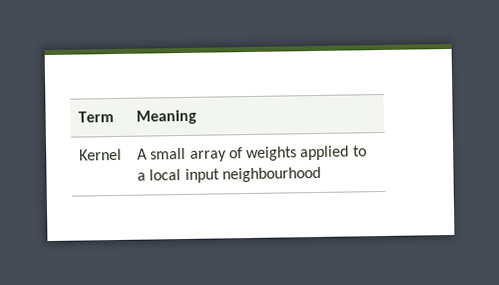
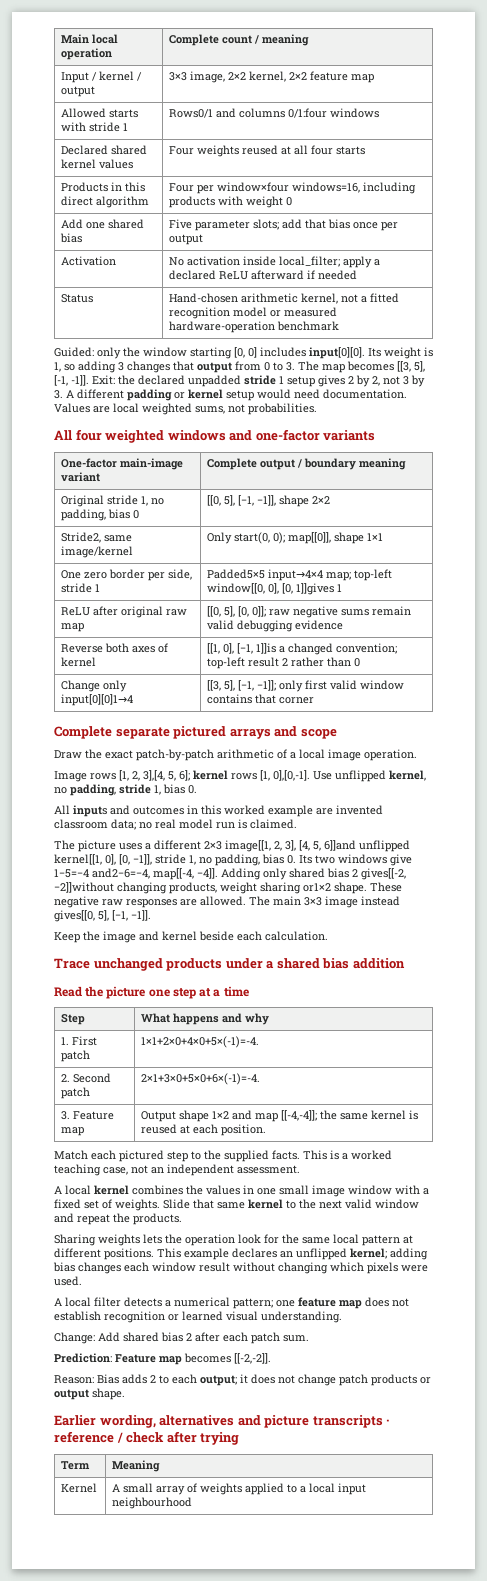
+ Main local operation | Complete count / meaning
+ Input / kernel / output | 3×3 image, 2×2 kernel, 2×2 feature map
+ Allowed starts with stride 1 | Rows0/1 and columns 0/1:four windows
+ Declared shared kernel values | Four weights reused at all four starts
+ Products in this direct algorithm | Four per window×four windows=16, including products with weight 0
+ Add one shared bias | Five parameter slots; add that bias once per output
+ Activation | No activation inside local_filter; apply a declared ReLU afterward if needed
+ Status | Hand-chosen arithmetic kernel, not a fitted recognition model or measured hardware-operation benchmark
+ Guided: only the window starting [0, 0] includes input[0][0]. Its weight is 1, so adding 3 changes that output from 0 to 3. The map becomes [[3, 5], [-1, -1]]. Exit: the declared unpadded stride 1 setup gives 2 by 2, not 3 by 3. A different padding or kernel setup would need documentation. Values are local weighted sums, not probabilities.
+ All four weighted windows and one-factor variants
+ One-factor main-image variant | Complete output / boundary meaning
+ Original stride 1, no padding, bias 0 | [[0, 5], [−1, −1]], shape 2×2
+ Stride2, same image/kernel | Only start(0, 0); map[[0]], shape 1×1
+ One zero border per side, stride 1 | Padded5×5 input→4×4 map; top-left window[[0, 0], [0, 1]]gives 1
+ ReLU after original raw map | [[0, 5], [0, 0]]; raw negative sums remain valid debugging evidence
+ Reverse both axes of kernel | [[1, 0], [−1, 1]]is a changed convention; top-left result 2 rather than 0
+ Change only input[0][0]1→4 | [[3, 5], [−1, −1]]; only first valid window contains that corner
+ Complete separate pictured arrays and scope
+ Draw the exact patch-by-patch arithmetic of a local image operation.
+ Image rows [1, 2, 3],[4, 5, 6]; kernel rows [1, 0],[0,-1]. Use unflipped kernel, no padding, stride 1, bias 0.
+ All inputs and outcomes in this worked example are invented classroom data; no real model run is claimed.
+ The picture uses a different 2×3 image[[1, 2, 3], [4, 5, 6]]and unflipped kernel[[1, 0], [0, −1]], stride 1, no padding, bias 0. Its two windows give 1−5=−4 and2−6=−4, map[[-4, −4]]. Adding only shared bias 2 gives[[-2, −2]]without changing products, weight sharing or1×2 shape. These negative raw responses are allowed. The main 3×3 image instead gives[[0, 5], [−1, −1]].
+ Keep the image and kernel beside each calculation.
+ Trace unchanged products under a shared bias addition
+ Read the picture one step at a time
+ Step | What happens and why
+ 1. First patch | 1×1+2×0+4×0+5×(-1)=-4.
+ 2. Second patch | 2×1+3×0+5×0+6×(-1)=-4.
+ 3. Feature map | Output shape 1×2 and map [[-4,-4]]; the same kernel is reused at each position.
+ Match each pictured step to the supplied facts. This is a worked teaching case, not an independent assessment.
+ A local kernel combines the values in one small image window with a fixed set of weights. Slide that same kernel to the next valid window and repeat the products.
+ Sharing weights lets the operation look for the same local pattern at different positions. This example declares an unflipped kernel; adding bias changes each window result without changing which pixels were used.
+ A local filter detects a numerical pattern; one feature map does not establish recognition or learned visual understanding.
+ Change: Add shared bias 2 after each patch sum.
+ Prediction: Feature map becomes [[-2,-2]].
+ Reason: Bias adds 2 to each output; it does not change patch products or output shape.
+ Earlier wording, alternatives and picture transcripts · reference / check after trying

